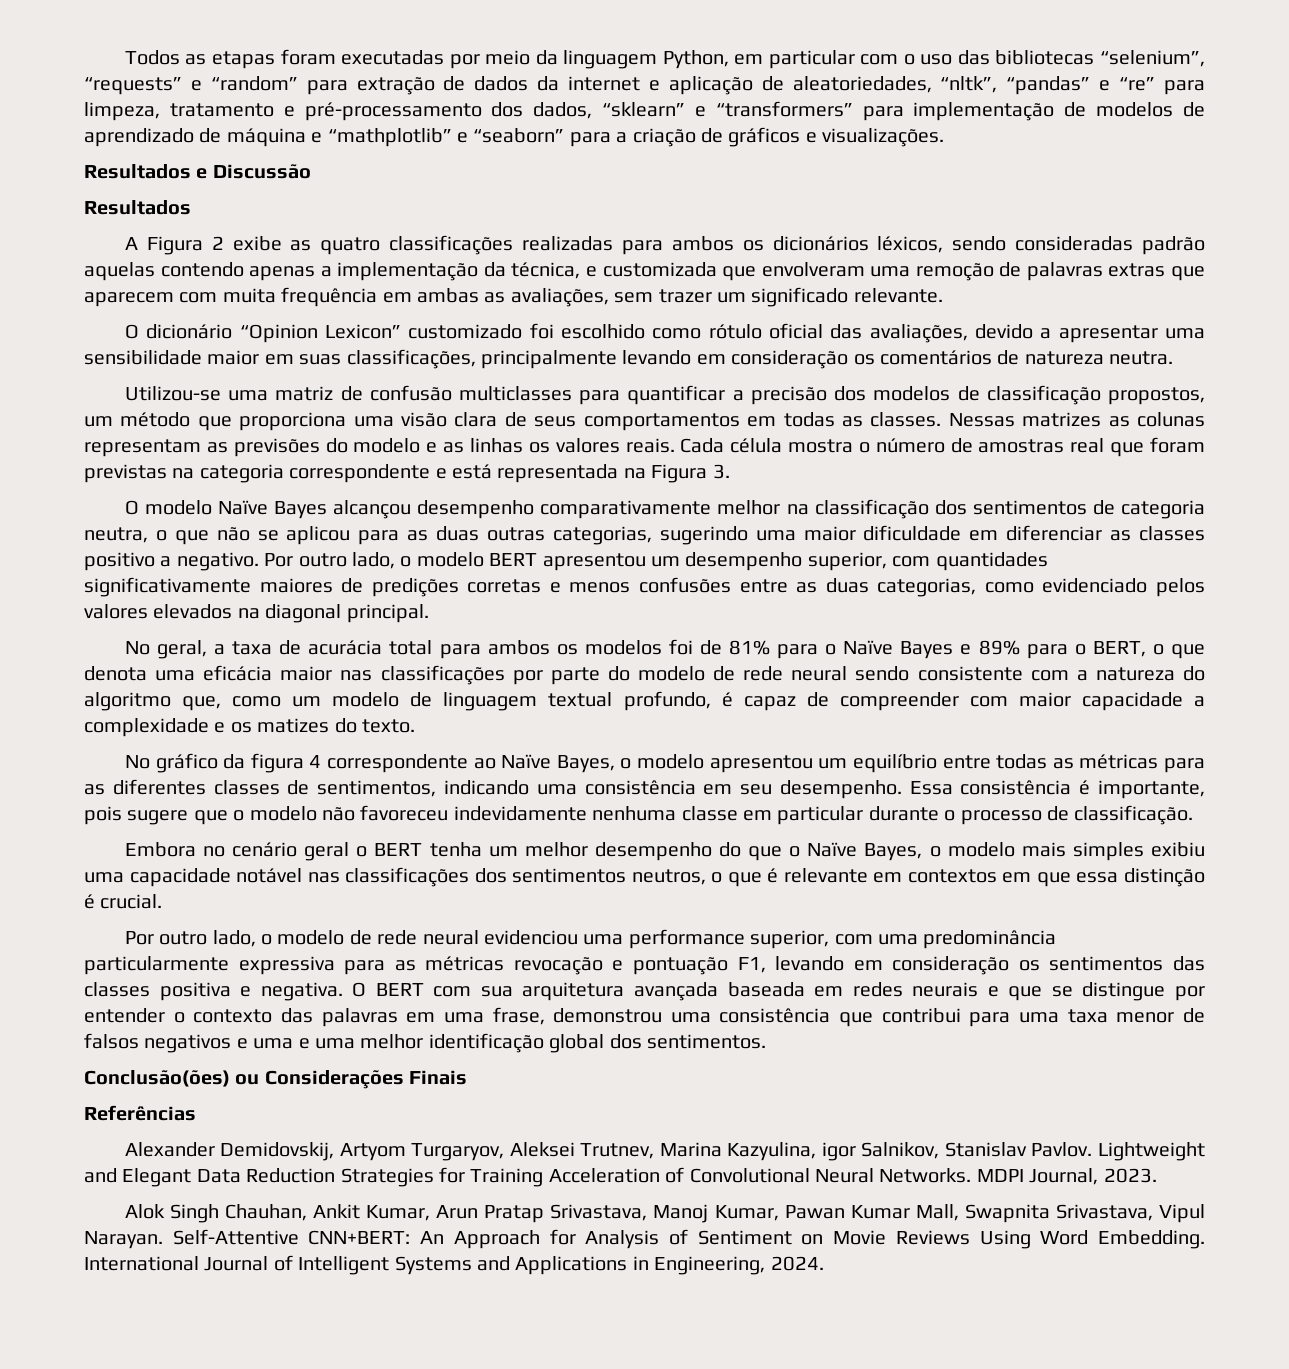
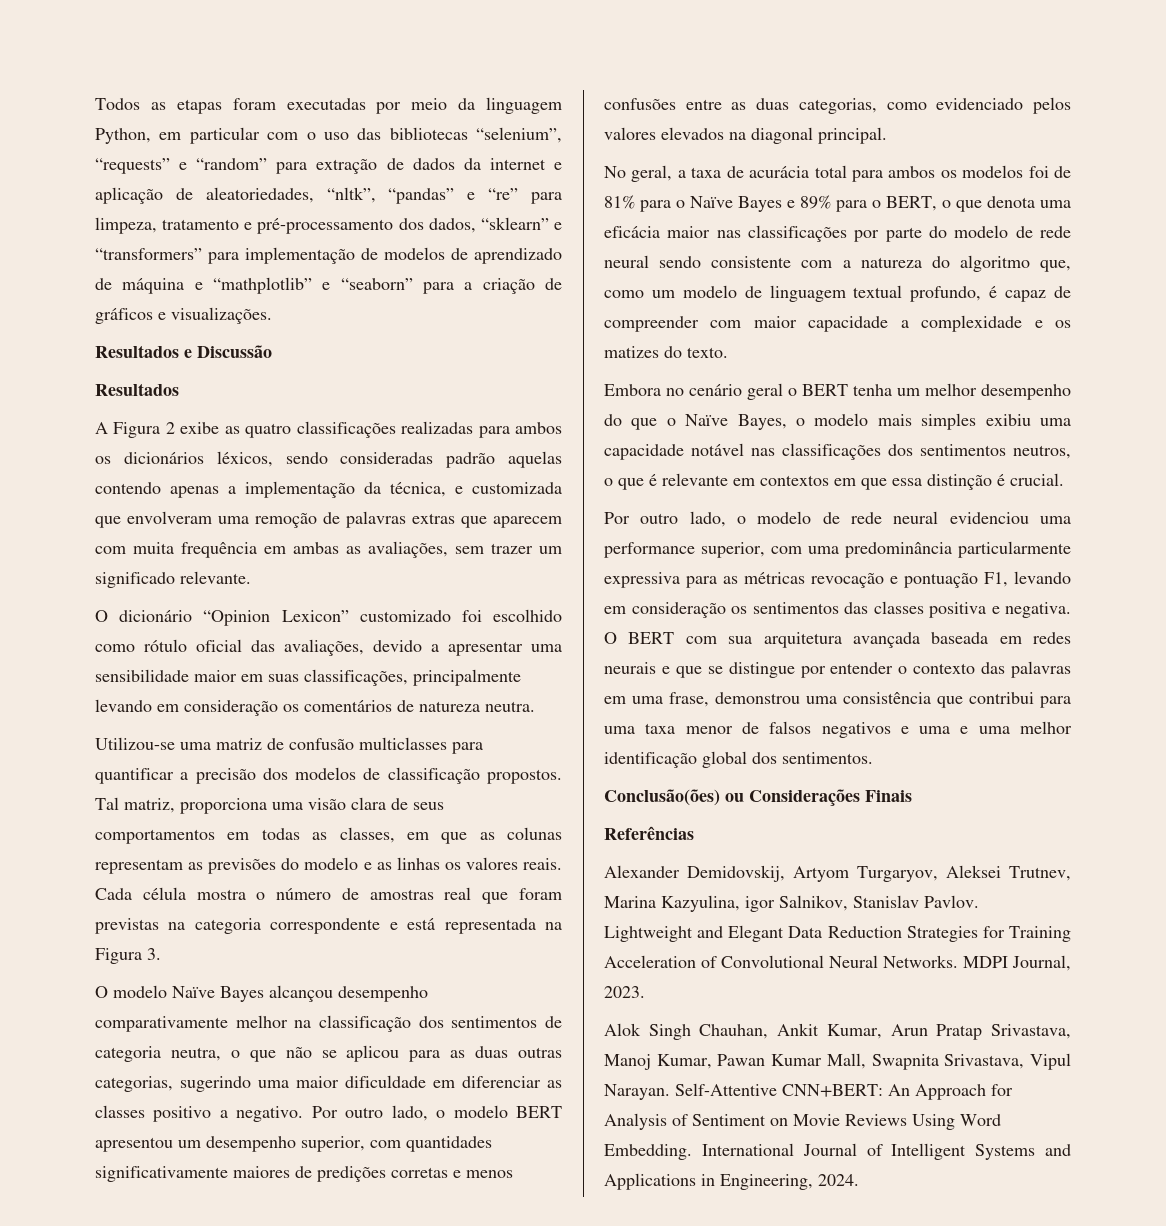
- Utilizou-se uma matriz de confusão multiclasses para quantificar a precisão dos modelos de classificação propostos, um método que proporciona uma visão clara de seus comportamentos em todas as classes. Nessas matrizes as colunas representam as previsões do modelo e as linhas os valores reais.
+ Utilizou-se uma matriz de confusão multiclasses para quantificar a precisão dos modelos de classificação propostos. Tal matriz, proporciona uma visão clara de seus comportamentos em todas as classes, em que as colunas representam as previsões do modelo e as linhas os valores reais.
- No gráfico da figura 4 correspondente ao Naïve Bayes, o modelo apresentou um equilíbrio entre todas as métricas para as diferentes classes de sentimentos, indicando uma consistência em seu desempenho. Essa consistência é importante, pois sugere que o modelo não favoreceu indevidamente nenhuma classe em particular durante o processo de classificação.

